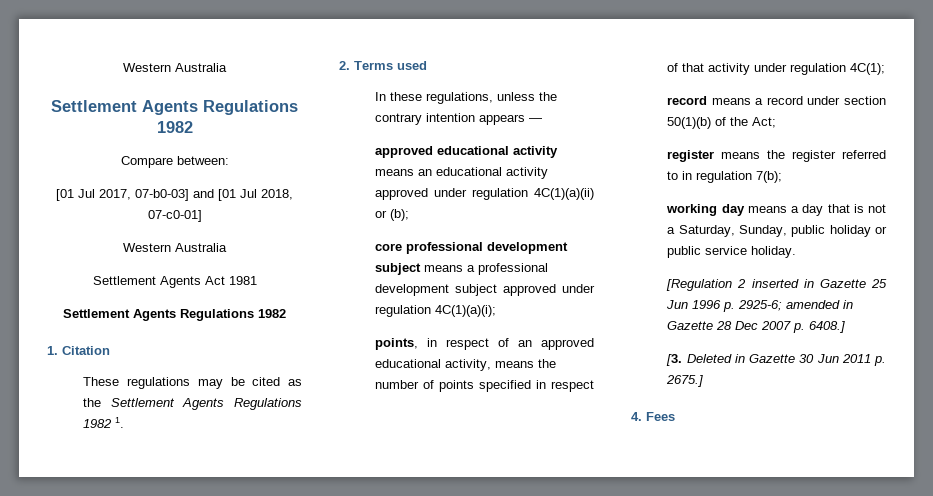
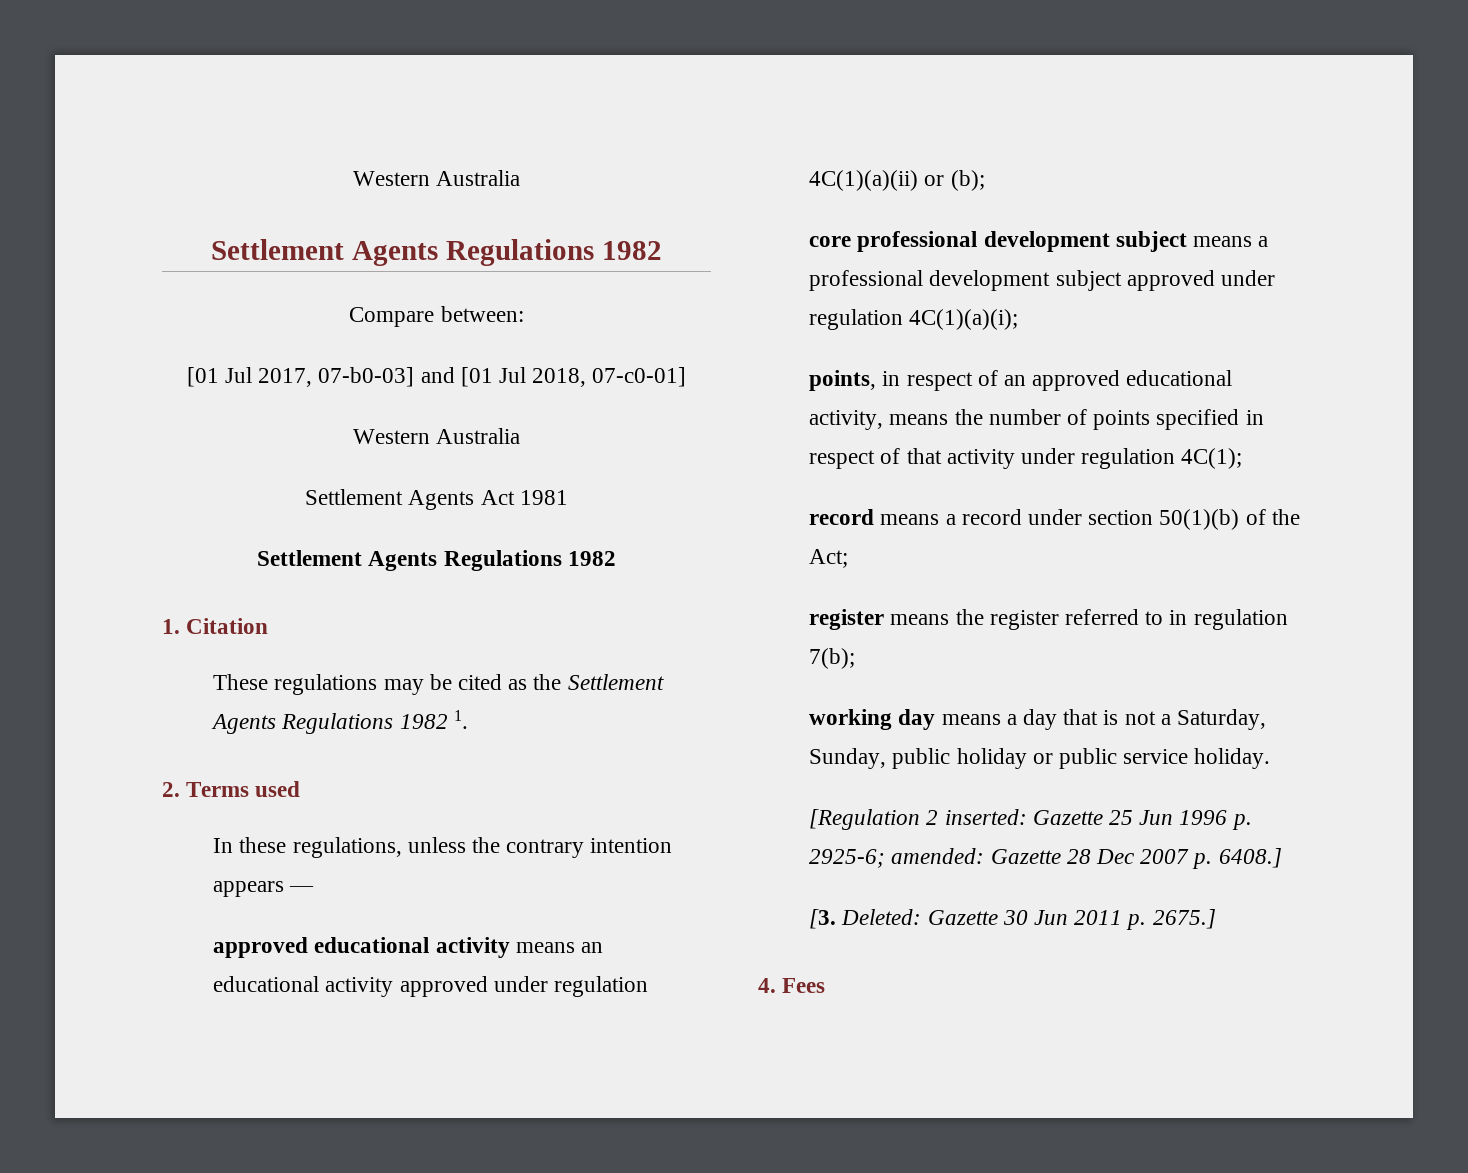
- [Regulation 2 inserted in Gazette 25 Jun 1996 p. 2925-6; amended in Gazette 28 Dec 2007 p. 6408.]
+ [Regulation 2 inserted: Gazette 25 Jun 1996 p. 2925-6; amended: Gazette 28 Dec 2007 p. 6408.]
- [3. Deleted in Gazette 30 Jun 2011 p. 2675.]
+ [3. Deleted: Gazette 30 Jun 2011 p. 2675.]

